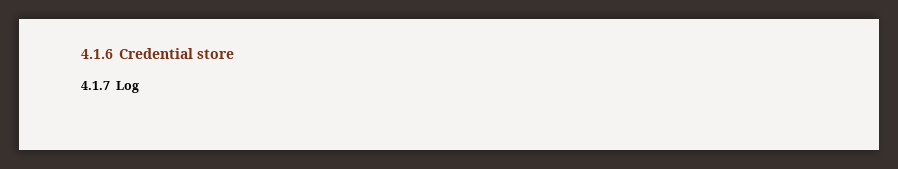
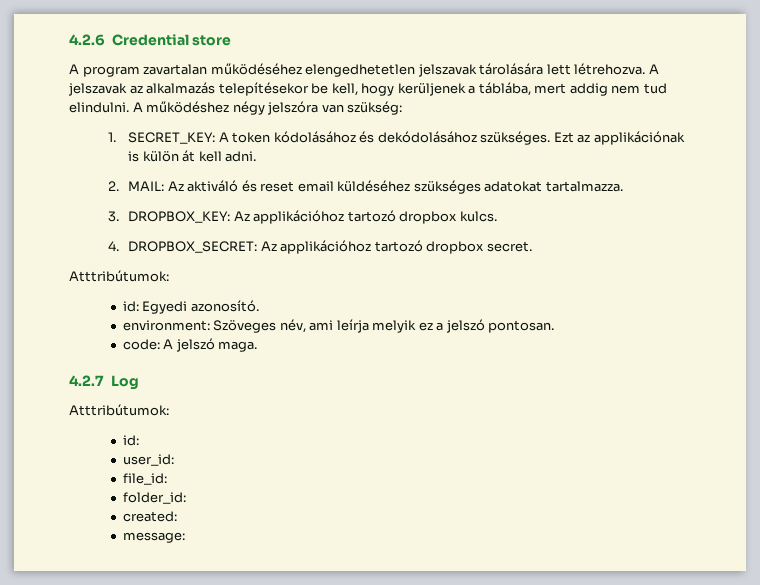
- 4.1.6 Credential store
+ 4.2.6 Credential store
- 4.1.7 Log
+ A program zavartalan működéséhez elengedhetetlen jelszavak tárolására lett létrehozva. A jelszavak az alkalmazás telepítésekor be kell, hogy kerüljenek a táblába, mert addig nem tud elindulni. A működéshez négy jelszóra van szükség:
+ 1. SECRET_KEY: A token kódolásához és dekódolásához szükséges. Ezt az applikációnak is külön át kell adni.
+ 2. MAIL: Az aktiváló és reset email küldéséhez szükséges adatokat tartalmazza.
+ 3. DROPBOX_KEY: Az applikációhoz tartozó dropbox kulcs.
+ 4. DROPBOX_SECRET: Az applikációhoz tartozó dropbox secret.
+ Atttribútumok:
+ id: Egyedi azonosító.
+ environment: Szöveges név, ami leírja melyik ez a jelszó pontosan.
+ code: A jelszó maga.
+ 4.2.7 Log
+ Atttribútumok:
+ id:
+ user_id:
+ file_id:
+ folder_id:
+ created:
+ message:

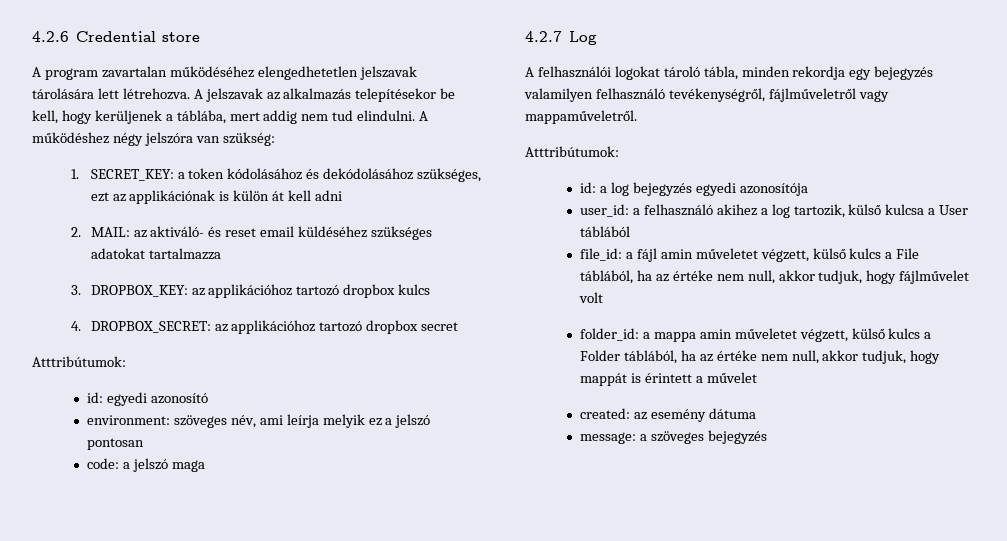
- 1. SECRET_KEY: A token kódolásához és dekódolásához szükséges. Ezt az applikációnak is külön át kell adni.
+ 1. SECRET_KEY: a token kódolásához és dekódolásához szükséges, ezt az applikációnak is külön át kell adni
- 2. MAIL: Az aktiváló és reset email küldéséhez szükséges adatokat tartalmazza.
+ 2. MAIL: az aktiváló- és reset email küldéséhez szükséges adatokat tartalmazza
- 3. DROPBOX_KEY: Az applikációhoz tartozó dropbox kulcs.
+ 3. DROPBOX_KEY: az applikációhoz tartozó dropbox kulcs
- 4. DROPBOX_SECRET: Az applikációhoz tartozó dropbox secret.
+ 4. DROPBOX_SECRET: az applikációhoz tartozó dropbox secret
  Atttribútumok:
- id: Egyedi azonosító.
+ id: egyedi azonosító
- environment: Szöveges név, ami leírja melyik ez a jelszó pontosan.
+ environment: szöveges név, ami leírja melyik ez a jelszó pontosan
- code: A jelszó maga.
+ code: a jelszó maga
  4.2.7 Log
+ A felhasználói logokat tároló tábla, minden rekordja egy bejegyzés valamilyen felhasználó tevékenységről, fájlműveletről vagy mappaműveletről.
  Atttribútumok:
- id:
- user_id:
- file_id:
- folder_id:
- created:
- message:
+ id: a log bejegyzés egyedi azonosítója
+ user_id: a felhasználó akihez a log tartozik, külső kulcsa a User táblából
+ file_id: a fájl amin műveletet végzett, külső kulcs a File táblából, ha az értéke nem null, akkor tudjuk, hogy fájlművelet volt
+ folder_id: a mappa amin műveletet végzett, külső kulcs a Folder táblából, ha az értéke nem null, akkor tudjuk, hogy mappát is érintett a művelet
+ created: az esemény dátuma
+ message: a szöveges bejegyzés

